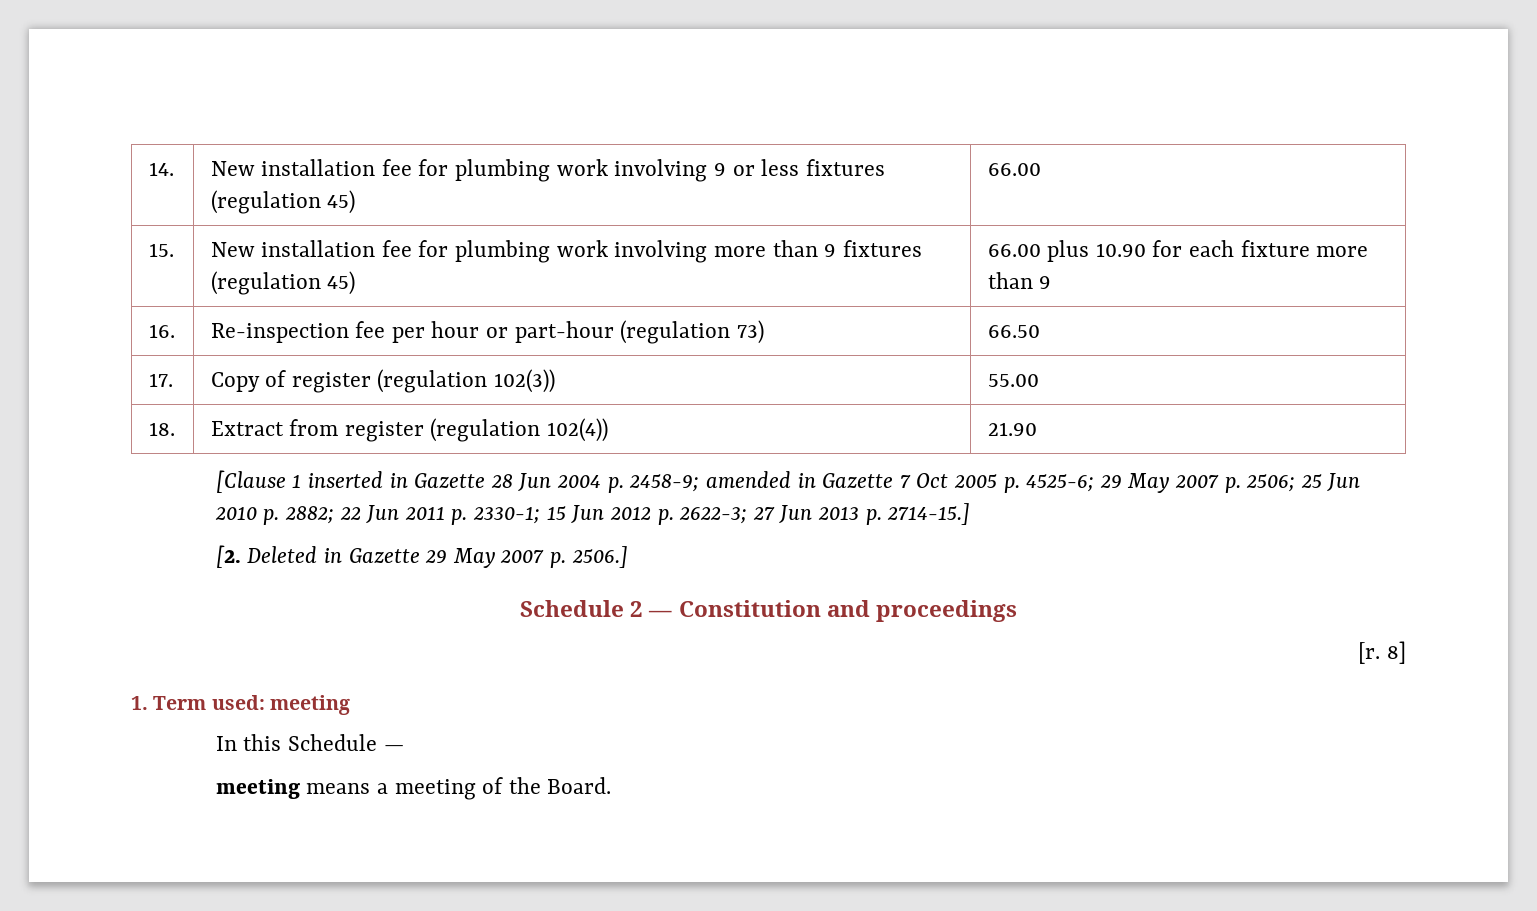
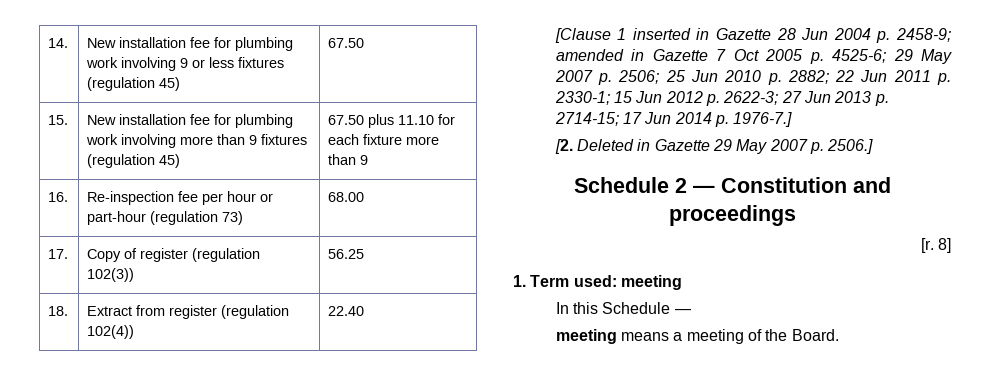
- 14. | New installation fee for plumbing work involving 9 or less fixtures (regulation 45) | 66.00
+ 14. | New installation fee for plumbing work involving 9 or less fixtures (regulation 45) | 67.50
- 15. | New installation fee for plumbing work involving more than 9 fixtures (regulation 45) | 66.00 plus 10.90 for each fixture more than 9
+ 15. | New installation fee for plumbing work involving more than 9 fixtures (regulation 45) | 67.50 plus 11.10 for each fixture more than 9
- 16. | Re-inspection fee per hour or part-hour (regulation 73) | 66.50
+ 16. | Re-inspection fee per hour or part-hour (regulation 73) | 68.00
- 17. | Copy of register (regulation 102(3)) | 55.00
+ 17. | Copy of register (regulation 102(3)) | 56.25
- 18. | Extract from register (regulation 102(4)) | 21.90
+ 18. | Extract from register (regulation 102(4)) | 22.40
- [Clause 1 inserted in Gazette 28 Jun 2004 p. 2458-9; amended in Gazette 7 Oct 2005 p. 4525-6; 29 May 2007 p. 2506; 25 Jun 2010 p. 2882; 22 Jun 2011 p. 2330-1; 15 Jun 2012 p. 2622-3; 27 Jun 2013 p. 2714-15.]
+ [Clause 1 inserted in Gazette 28 Jun 2004 p. 2458-9; amended in Gazette 7 Oct 2005 p. 4525-6; 29 May 2007 p. 2506; 25 Jun 2010 p. 2882; 22 Jun 2011 p. 2330-1; 15 Jun 2012 p. 2622-3; 27 Jun 2013 p. 2714-15; 17 Jun 2014 p. 1976-7.]

